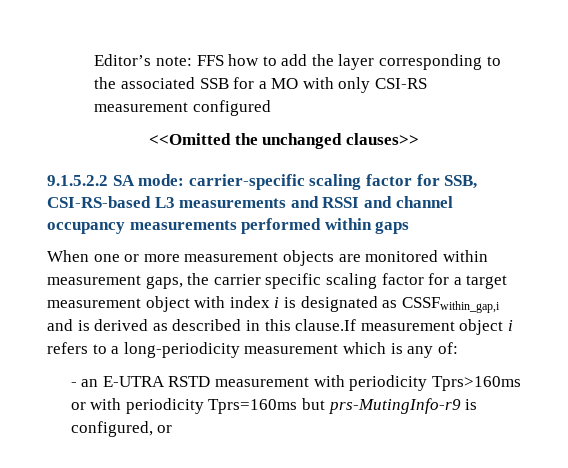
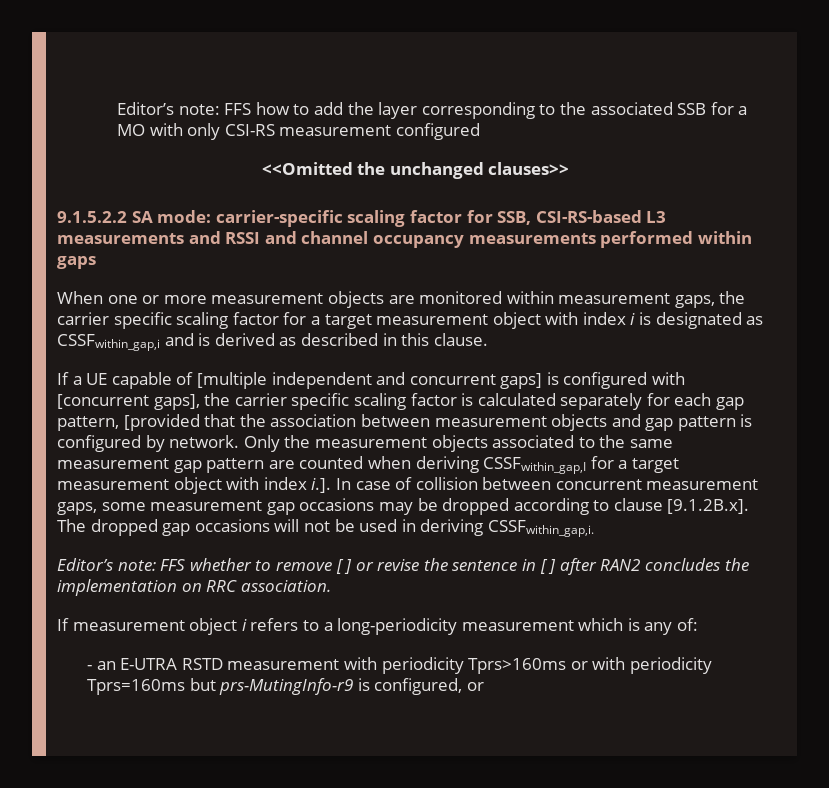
- When one or more measurement objects are monitored within measurement gaps, the carrier specific scaling factor for a target measurement object with index i is designated as CSSFwithin_gap,i and is derived as described in this clause.If measurement object i refers to a long-periodicity measurement which is any of:
+ When one or more measurement objects are monitored within measurement gaps, the carrier specific scaling factor for a target measurement object with index i is designated as CSSFwithin_gap,i and is derived as described in this clause.
+ If a UE capable of [multiple independent and concurrent gaps] is configured with [concurrent gaps], the carrier specific scaling factor is calculated separately for each gap pattern, [provided that the association between measurement objects and gap pattern is configured by network. Only the measurement objects associated to the same measurement gap pattern are counted when deriving CSSFwithin_gap,I for a target measurement object with index i.]. In case of collision between concurrent measurement gaps, some measurement gap occasions may be dropped according to clause [9.1.2B.x]. The dropped gap occasions will not be used in deriving CSSFwithin_gap,i.
+ Editor’s note: FFS whether to remove [ ] or revise the sentence in [ ] after RAN2 concludes the implementation on RRC association.
+ If measurement object i refers to a long-periodicity measurement which is any of:

